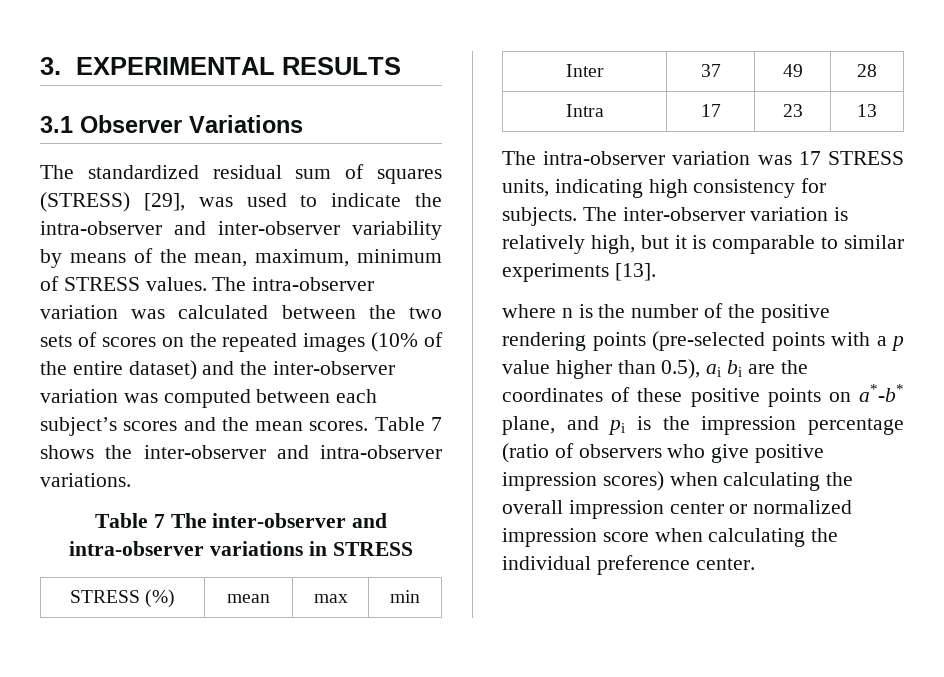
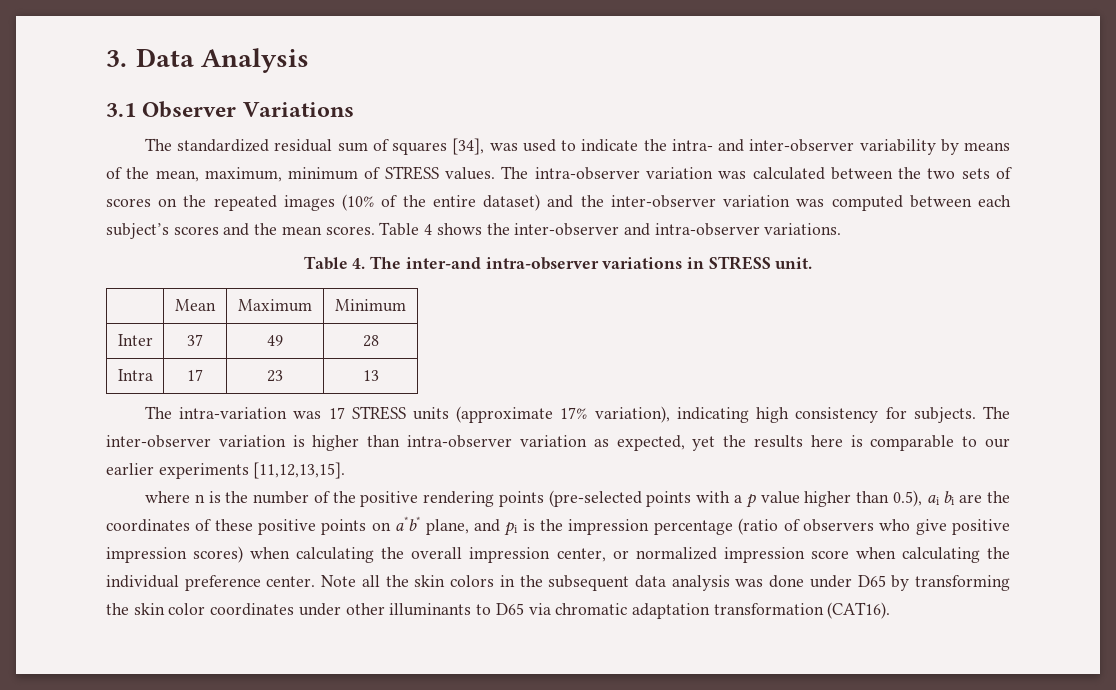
- 3. EXPERIMENTAL RESULTS
+ 3. Data Analysis
- The standardized residual sum of squares (STRESS) [29], was used to indicate the intra-observer and inter-observer variability by means of the mean, maximum, minimum of STRESS values.
+ The standardized residual sum of squares [34], was used to indicate the intra- and inter-observer variability by means of the mean, maximum, minimum of STRESS values.
- Table 7 shows the inter-observer and intra-observer variations.
+ Table 4 shows the inter-observer and intra-observer variations.
- Table 7 The inter-observer and intra-observer variations in STRESS
- STRESS (%) | mean | max | min
+ Table 4. The inter-and intra-observer variations in STRESS unit.
+ | Mean | Maximum | Minimum
- The intra-observer variation was 17 STRESS units, indicating high consistency for subjects.
+ The intra-variation was 17 STRESS units (approximate 17% variation), indicating high consistency for subjects.
- The inter-observer variation is relatively high, but it is comparable to similar experiments [13].
+ The inter-observer variation is higher than intra-observer variation as expected, yet the results here is comparable to our earlier experiments [11,12,13,15].
- where n is the number of the positive rendering points (pre-selected points with a p value higher than 0.5), ai bi are the coordinates of these positive points on a*-b* plane, and pi is the impression percentage (ratio of observers who give positive impression scores) when calculating the overall impression center or normalized impression score when calculating the individual preference center.
+ where n is the number of the positive rendering points (pre-selected points with a p value higher than 0.5), ai bi are the coordinates of these positive points on a*b* plane, and pi is the impression percentage (ratio of observers who give positive impression scores) when calculating the overall impression center, or normalized impression score when calculating the individual preference center.
+ Note all the skin colors in the subsequent data analysis was done under D65 by transforming the skin color coordinates under other illuminants to D65 via chromatic adaptation transformation (CAT16).

